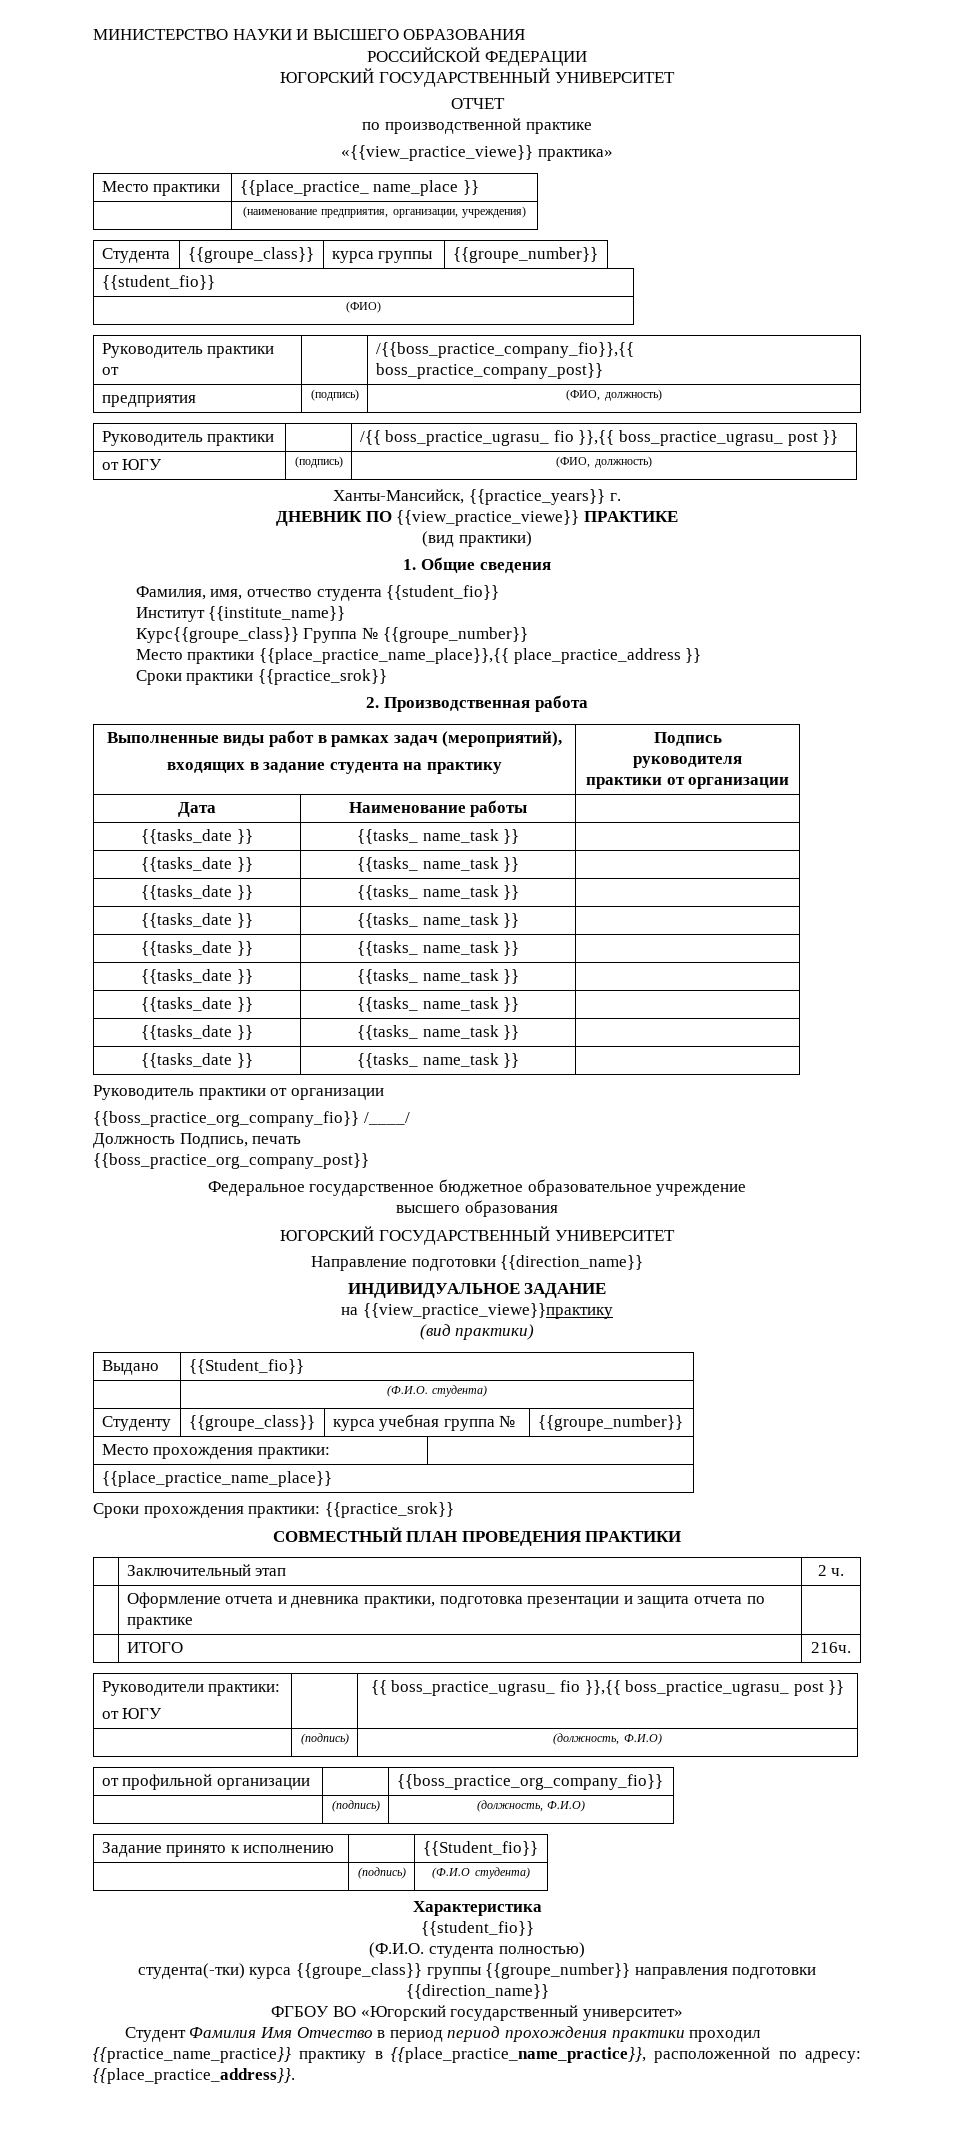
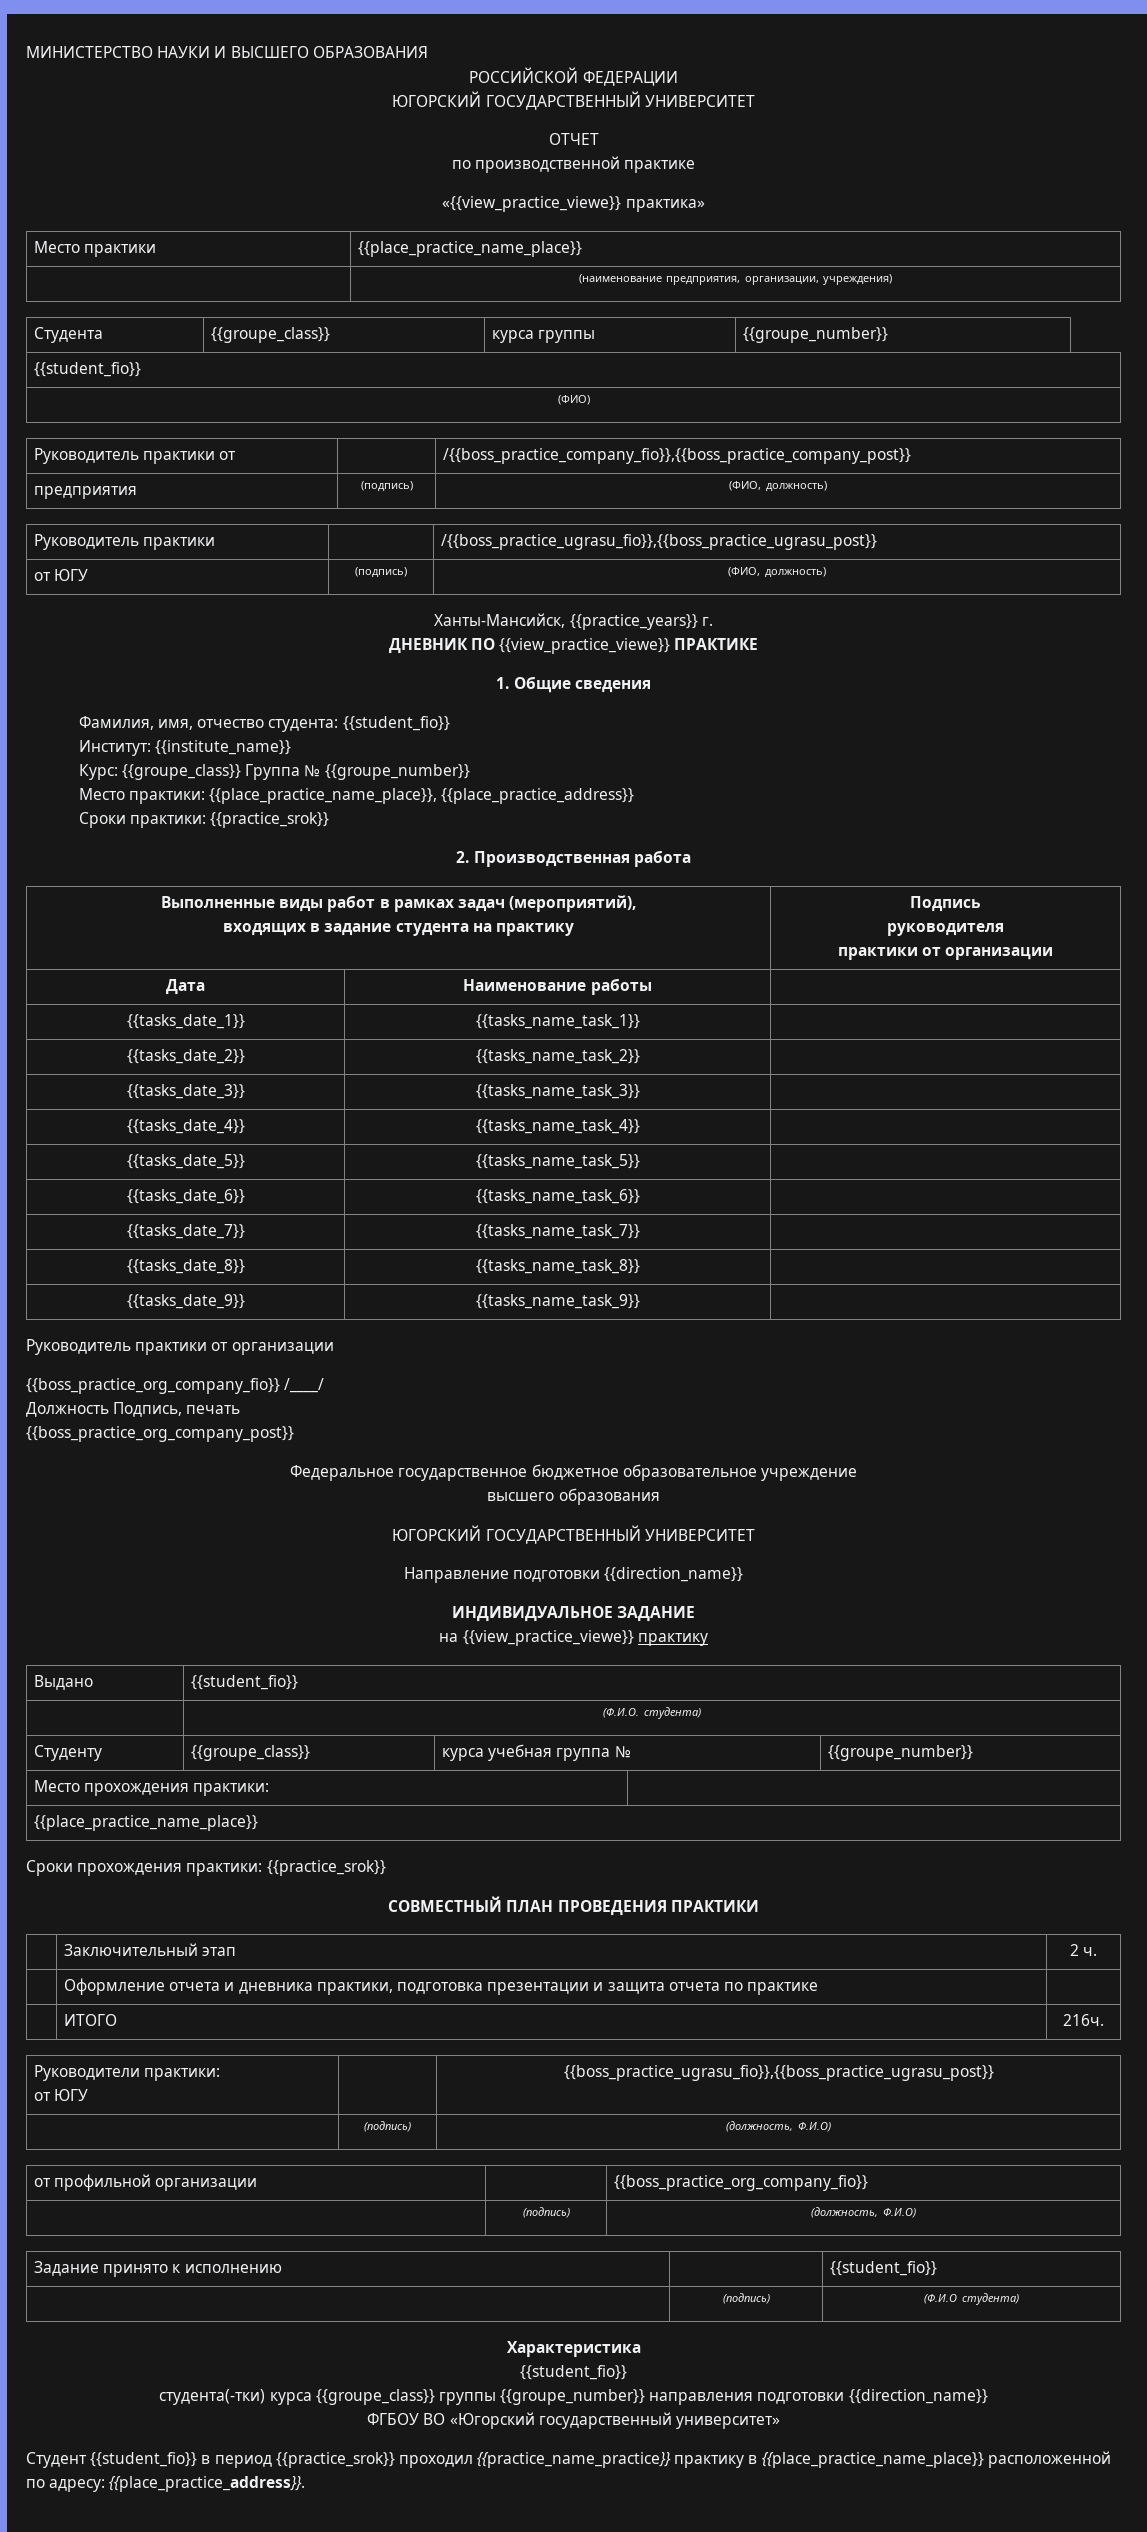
- Место практики | {{place_practice_ name_place }}
+ Место практики | {{place_practice_name_place}}
- Руководитель практики от | | /{{boss_practice_company_fio}},{{ boss_practice_company_post}}
+ Руководитель практики от | | /{{boss_practice_company_fio}},{{boss_practice_company_post}}
- Руководитель практики | | /{{ boss_practice_ugrasu_ fio }},{{ boss_practice_ugrasu_ post }}
+ Руководитель практики | | /{{boss_practice_ugrasu_fio}},{{boss_practice_ugrasu_post}}
  ДНЕВНИК ПО {{view_practice_viewe}} ПРАКТИКЕ
- (вид практики)
- Фамилия, имя, отчество студента {{student_fio}}
- Институт {{institute_name}}
+ Фамилия, имя, отчество студента: {{student_fio}}
+ Институт: {{institute_name}}
- Курс{{groupe_class}} Группа № {{groupe_number}}
+ Курс: {{groupe_class}} Группа № {{groupe_number}}
- Место практики {{place_practice_name_place}},{{ place_practice_address }}
- Сроки практики {{practice_srok}}
+ Место практики: {{place_practice_name_place}}, {{place_practice_address}}
+ Сроки практики: {{practice_srok}}
  Дата | Наименование работы |
- {{tasks_date }} | {{tasks_ name_task }} |
- {{tasks_date }} | {{tasks_ name_task }} |
- {{tasks_date }} | {{tasks_ name_task }} |
- {{tasks_date }} | {{tasks_ name_task }} |
- {{tasks_date }} | {{tasks_ name_task }} |
- {{tasks_date }} | {{tasks_ name_task }} |
- {{tasks_date }} | {{tasks_ name_task }} |
- {{tasks_date }} | {{tasks_ name_task }} |
- {{tasks_date }} | {{tasks_ name_task }} |
+ {{tasks_date_1}} | {{tasks_name_task_1}} |
+ {{tasks_date_2}} | {{tasks_name_task_2}} |
+ {{tasks_date_3}} | {{tasks_name_task_3}} |
+ {{tasks_date_4}} | {{tasks_name_task_4}} |
+ {{tasks_date_5}} | {{tasks_name_task_5}} |
+ {{tasks_date_6}} | {{tasks_name_task_6}} |
+ {{tasks_date_7}} | {{tasks_name_task_7}} |
+ {{tasks_date_8}} | {{tasks_name_task_8}} |
+ {{tasks_date_9}} | {{tasks_name_task_9}} |
- на {{view_practice_viewe}}практику
- (вид практики)
+ на {{view_practice_viewe}} практику
- Выдано | {{Student_fio}}
+ Выдано | {{student_fio}}
  Руководители практики:
- от ЮГУ | | {{ boss_practice_ugrasu_ fio }},{{ boss_practice_ugrasu_ post }}
+ от ЮГУ | | {{boss_practice_ugrasu_fio}},{{boss_practice_ugrasu_post}}
- Задание принято к исполнению | | {{Student_fio}}
+ Задание принято к исполнению | | {{student_fio}}
- (Ф.И.О. студента полностью)
- Студент Фамилия Имя Отчество в период период прохождения практики проходил {{practice_name_practice}} практику в {{place_practice_name_practice}}, расположенной по адресу: {{place_practice_address}}.
+ Студент {{student_fio}} в период {{practice_srok}} проходил {{practice_name_practice}} практику в {{place_practice_name_place}} расположенной по адресу: {{place_practice_address}}.

